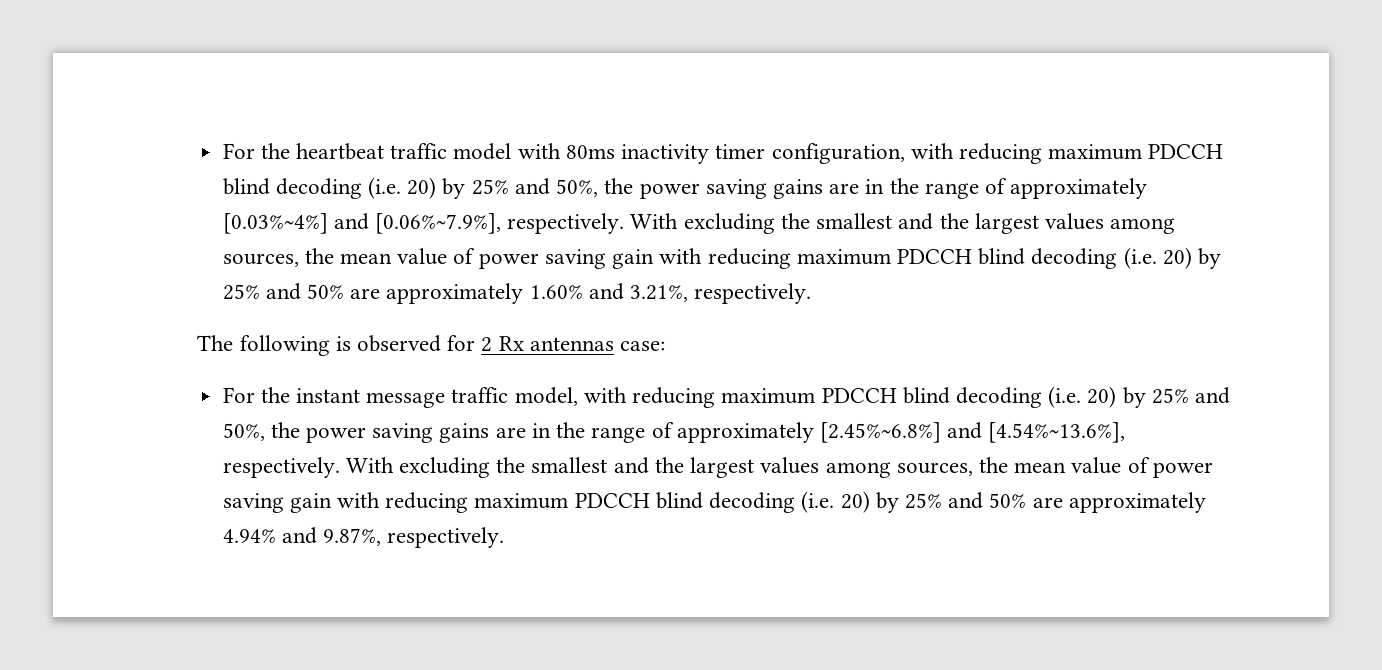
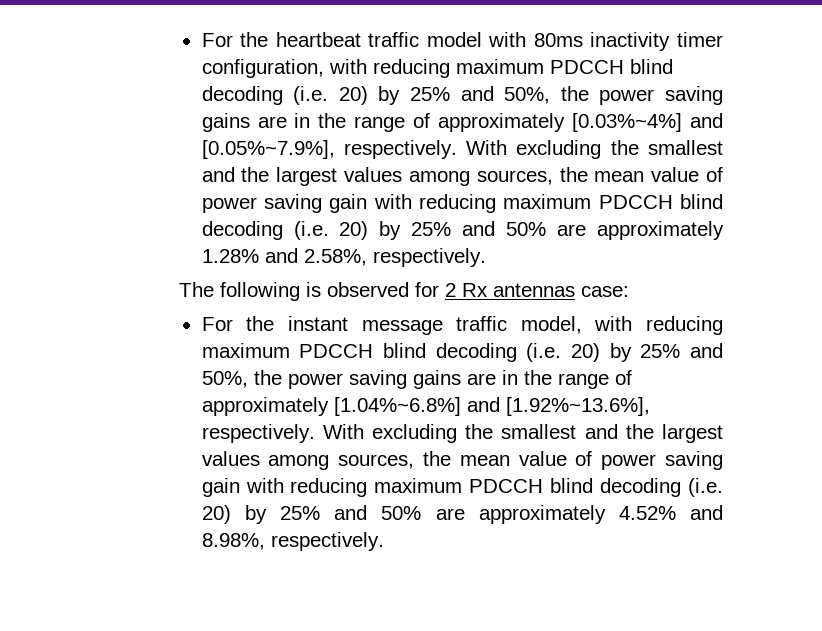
- For the heartbeat traffic model with 80ms inactivity timer configuration, with reducing maximum PDCCH blind decoding (i.e. 20) by 25% and 50%, the power saving gains are in the range of approximately [0.03%~4%] and [0.06%~7.9%], respectively.
+ For the heartbeat traffic model with 80ms inactivity timer configuration, with reducing maximum PDCCH blind decoding (i.e. 20) by 25% and 50%, the power saving gains are in the range of approximately [0.03%~4%] and [0.05%~7.9%], respectively.
- With excluding the smallest and the largest values among sources, the mean value of power saving gain with reducing maximum PDCCH blind decoding (i.e. 20) by 25% and 50% are approximately 1.60% and 3.21%, respectively.
+ With excluding the smallest and the largest values among sources, the mean value of power saving gain with reducing maximum PDCCH blind decoding (i.e. 20) by 25% and 50% are approximately 1.28% and 2.58%, respectively.
- For the instant message traffic model, with reducing maximum PDCCH blind decoding (i.e. 20) by 25% and 50%, the power saving gains are in the range of approximately [2.45%~6.8%] and [4.54%~13.6%], respectively.
+ For the instant message traffic model, with reducing maximum PDCCH blind decoding (i.e. 20) by 25% and 50%, the power saving gains are in the range of approximately [1.04%~6.8%] and [1.92%~13.6%], respectively.
- With excluding the smallest and the largest values among sources, the mean value of power saving gain with reducing maximum PDCCH blind decoding (i.e. 20) by 25% and 50% are approximately 4.94% and 9.87%, respectively.
+ With excluding the smallest and the largest values among sources, the mean value of power saving gain with reducing maximum PDCCH blind decoding (i.e. 20) by 25% and 50% are approximately 4.52% and 8.98%, respectively.

